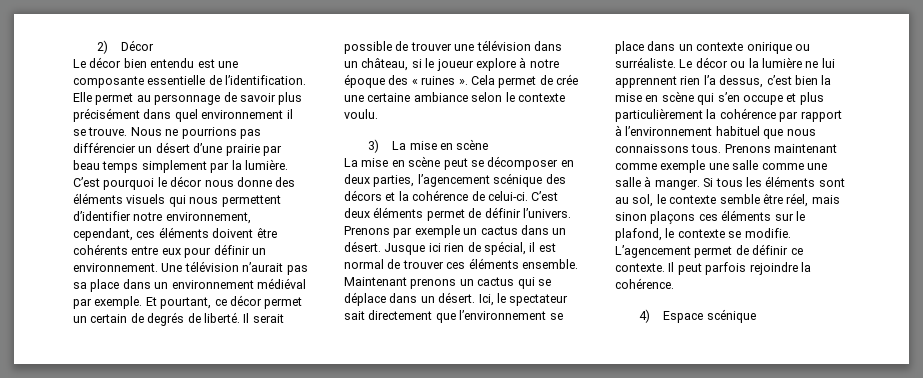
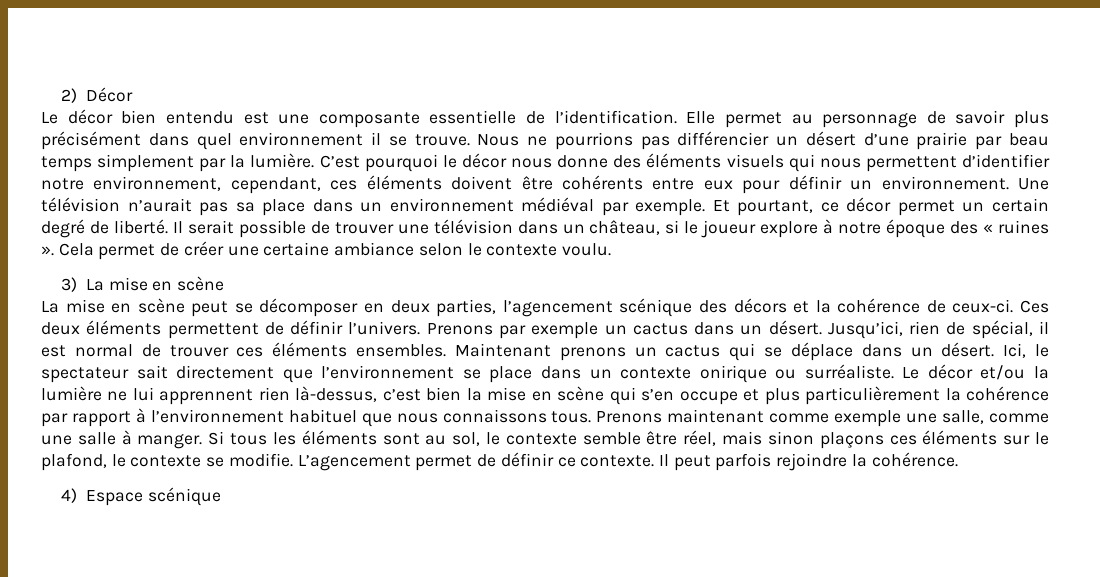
- Et pourtant, ce décor permet un certain de degrés de liberté.
+ Et pourtant, ce décor permet un certain degré de liberté.
- Cela permet de crée une certaine ambiance selon le contexte voulu.
+ Cela permet de créer une certaine ambiance selon le contexte voulu.
- La mise en scène peut se décomposer en deux parties, l’agencement scénique des décors et la cohérence de celui-ci. C’est deux éléments permet de définir l’univers.
+ La mise en scène peut se décomposer en deux parties, l’agencement scénique des décors et la cohérence de ceux-ci. Ces deux éléments permettent de définir l’univers.
- Jusque ici rien de spécial, il est normal de trouver ces éléments ensemble.
+ Jusqu’ici, rien de spécial, il est normal de trouver ces éléments ensembles.
- Le décor ou la lumière ne lui apprennent rien l’a dessus, c’est bien la mise en scène qui s’en occupe et plus particulièrement la cohérence par rapport à l’environnement habituel que nous connaissons tous.
+ Le décor et/ou la lumière ne lui apprennent rien là-dessus, c’est bien la mise en scène qui s’en occupe et plus particulièrement la cohérence par rapport à l’environnement habituel que nous connaissons tous.
- Prenons maintenant comme exemple une salle comme une salle à manger.
+ Prenons maintenant comme exemple une salle, comme une salle à manger.

